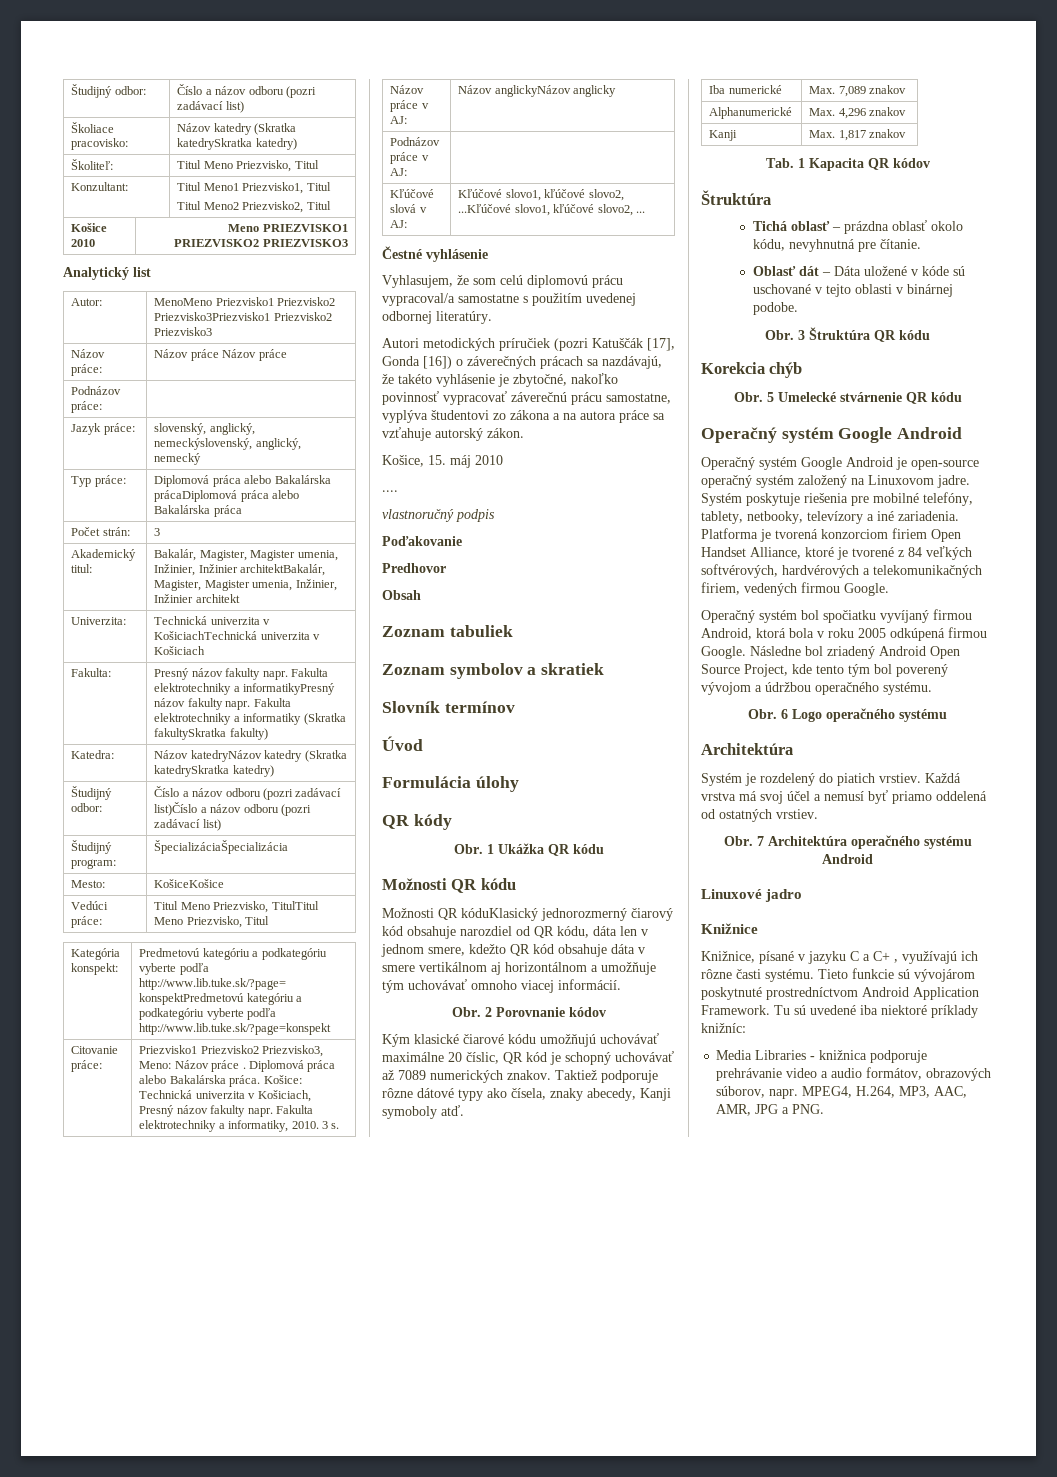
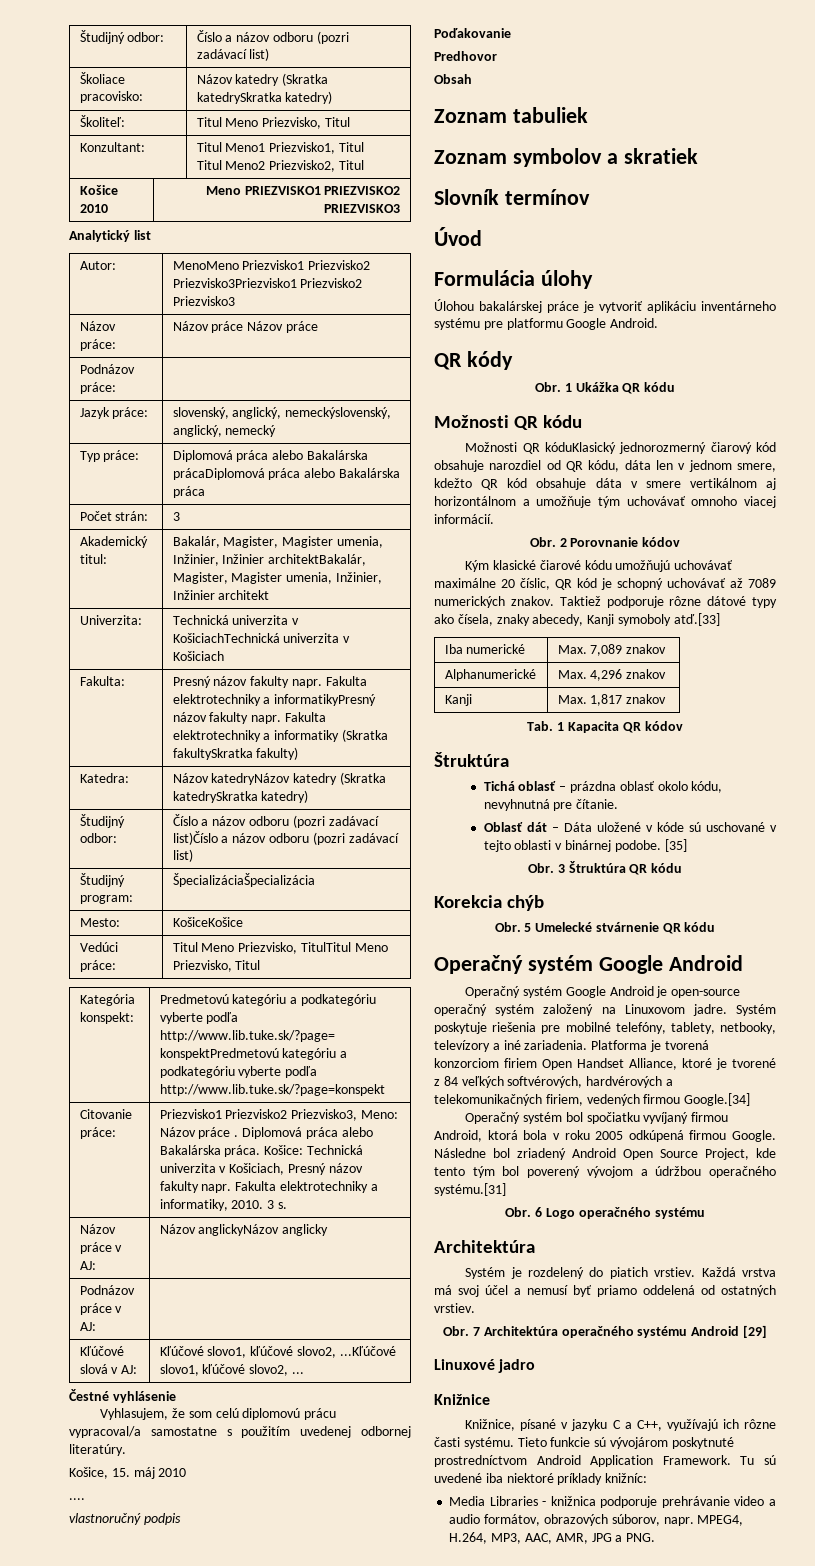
- Autori metodických príručiek (pozri Katuščák [17], Gonda [16]) o záverečných prácach sa nazdávajú, že takéto vyhlásenie je zbytočné, nakoľko povinnosť vypracovať záverečnú prácu samostatne, vyplýva študentovi zo zákona a na autora práce sa vzťahuje autorský zákon.
+ Úlohou bakalárskej práce je vytvoriť aplikáciu inventárneho systému pre platformu Google Android.
- Taktiež podporuje rôzne dátové typy ako čísela, znaky abecedy, Kanji symoboly atď.
+ Taktiež podporuje rôzne dátové typy ako čísela, znaky abecedy, Kanji symoboly atď.[33]
+ [35]
- Platforma je tvorená konzorciom firiem Open Handset Alliance, ktoré je tvorené z 84 veľkých softvérových, hardvérových a telekomunikačných firiem, vedených firmou Google.
+ Platforma je tvorená konzorciom firiem Open Handset Alliance, ktoré je tvorené z 84 veľkých softvérových, hardvérových a telekomunikačných firiem, vedených firmou Google.[34]
- Následne bol zriadený Android Open Source Project, kde tento tým bol poverený vývojom a údržbou operačného systému.
+ Následne bol zriadený Android Open Source Project, kde tento tým bol poverený vývojom a údržbou operačného systému.[31]
- Obr. 7 Architektúra operačného systému Android
+ Obr. 7 Architektúra operačného systému Android [29]
- Knižnice, písané v jazyku C a C+ , využívajú ich rôzne časti systému.
+ Knižnice, písané v jazyku C a C++, využívajú ich rôzne časti systému.

